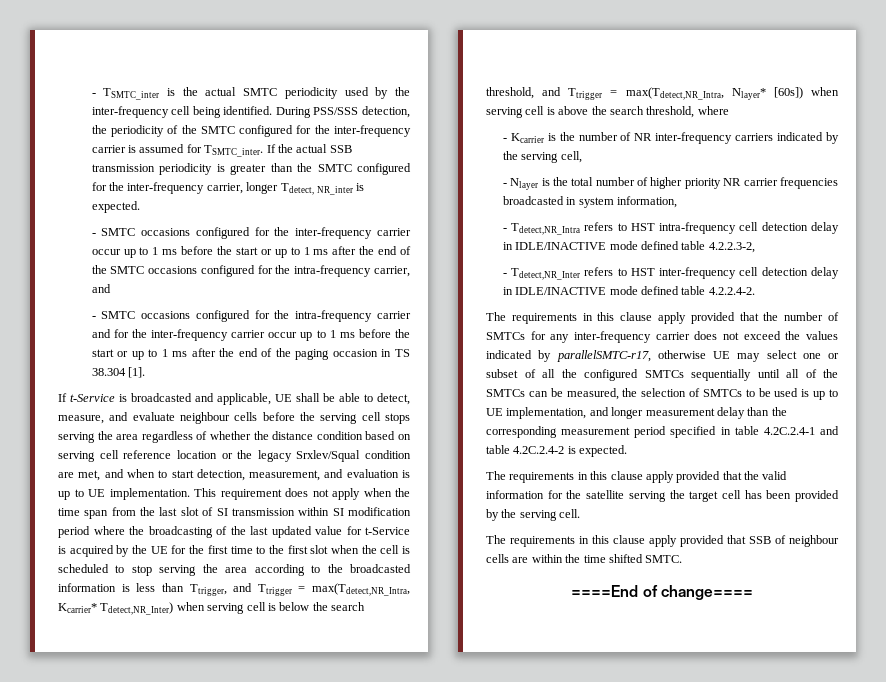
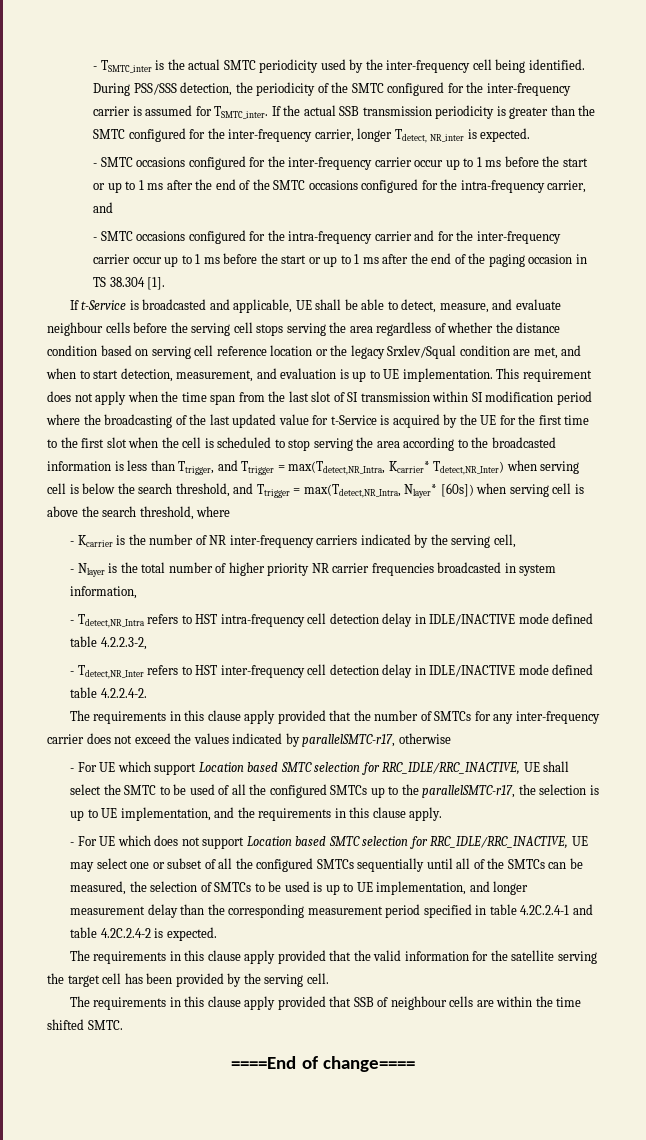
- The requirements in this clause apply provided that the number of SMTCs for any inter-frequency carrier does not exceed the values indicated by parallelSMTC-r17, otherwise UE may select one or subset of all the configured SMTCs sequentially until all of the SMTCs can be measured, the selection of SMTCs to be used is up to UE implementation, and longer measurement delay than the corresponding measurement period specified in table 4.2C.2.4-1 and table 4.2C.2.4-2 is expected.
+ The requirements in this clause apply provided that the number of SMTCs for any inter-frequency carrier does not exceed the values indicated by parallelSMTC-r17, otherwise
+ - For UE which support Location based SMTC selection for RRC_IDLE/RRC_INACTIVE, UE shall select the SMTC to be used of all the configured SMTCs up to the parallelSMTC-r17, the selection is up to UE implementation, and the requirements in this clause apply.
+ - For UE which does not support Location based SMTC selection for RRC_IDLE/RRC_INACTIVE, UE may select one or subset of all the configured SMTCs sequentially until all of the SMTCs can be measured, the selection of SMTCs to be used is up to UE implementation, and longer measurement delay than the corresponding measurement period specified in table 4.2C.2.4-1 and table 4.2C.2.4-2 is expected.

